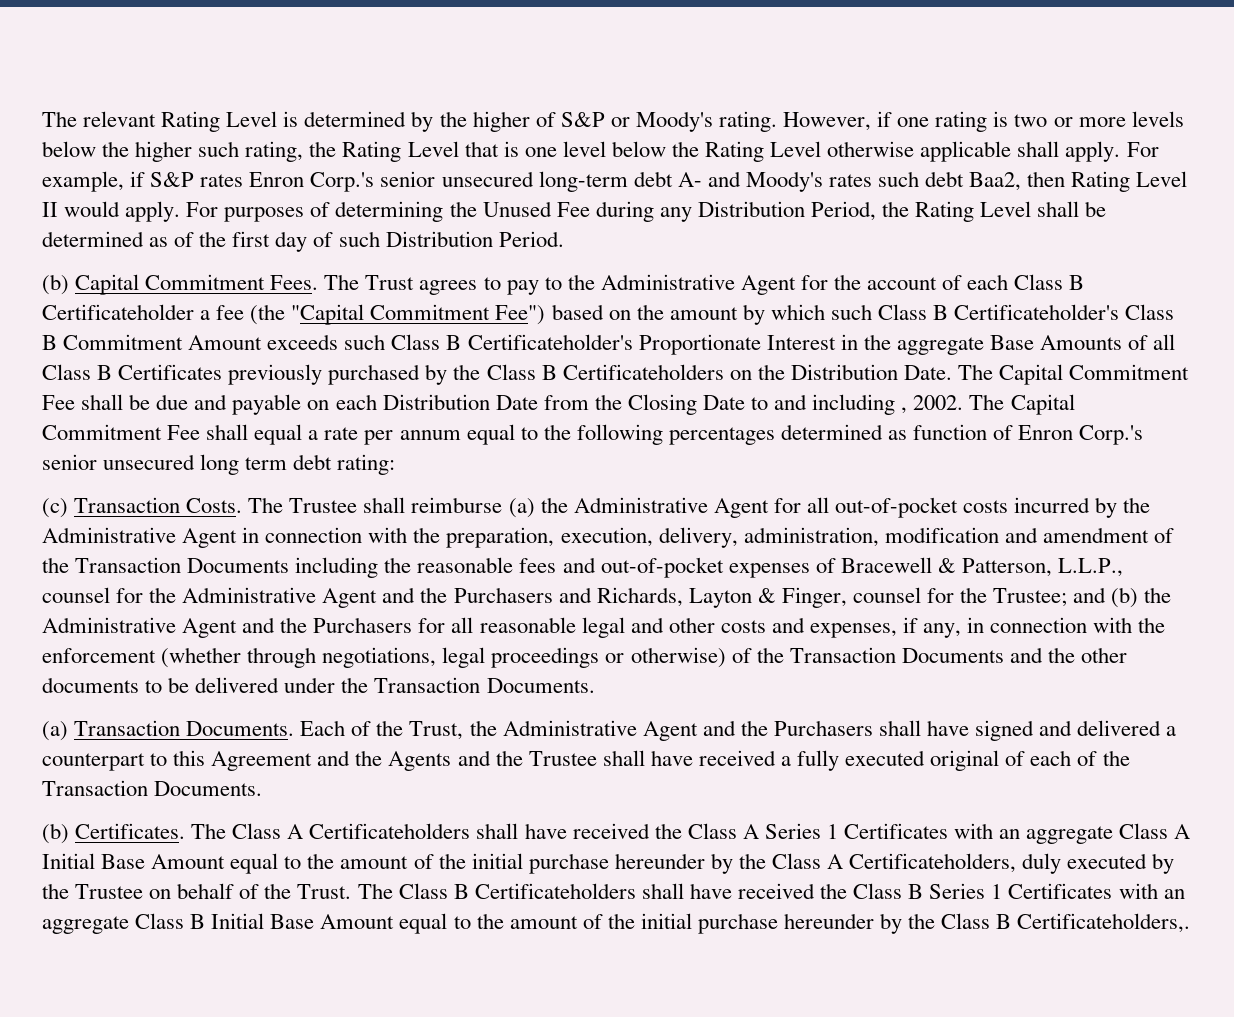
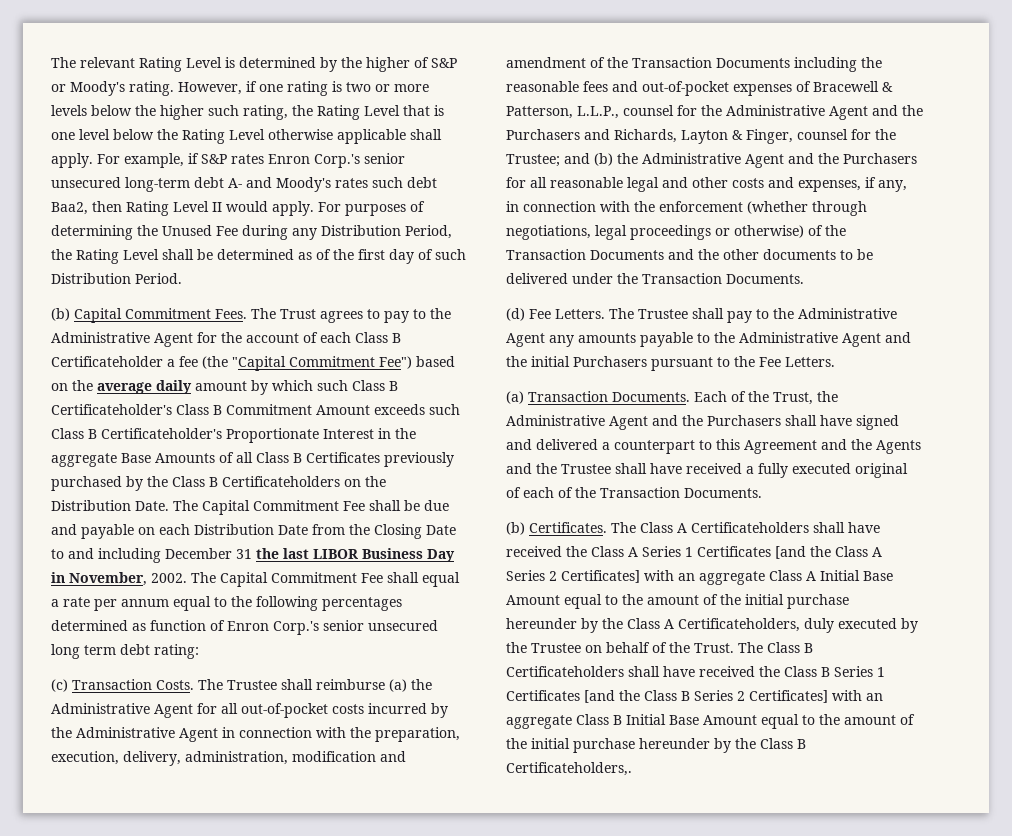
- The Trust agrees to pay to the Administrative Agent for the account of each Class B Certificateholder a fee (the "Capital Commitment Fee") based on the amount by which such Class B Certificateholder's Class B Commitment Amount exceeds such Class B Certificateholder's Proportionate Interest in the aggregate Base Amounts of all Class B Certificates previously purchased by the Class B Certificateholders on the Distribution Date.
+ The Trust agrees to pay to the Administrative Agent for the account of each Class B Certificateholder a fee (the "Capital Commitment Fee") based on the average daily amount by which such Class B Certificateholder's Class B Commitment Amount exceeds such Class B Certificateholder's Proportionate Interest in the aggregate Base Amounts of all Class B Certificates previously purchased by the Class B Certificateholders on the Distribution Date.
- The Capital Commitment Fee shall be due and payable on each Distribution Date from the Closing Date to and including , 2002.
+ The Capital Commitment Fee shall be due and payable on each Distribution Date from the Closing Date to and including December 31 the last LIBOR Business Day in November, 2002.
+ (d) Fee Letters. The Trustee shall pay to the Administrative Agent any amounts payable to the Administrative Agent and the initial Purchasers pursuant to the Fee Letters.
- The Class A Certificateholders shall have received the Class A Series 1 Certificates with an aggregate Class A Initial Base Amount equal to the amount of the initial purchase hereunder by the Class A Certificateholders, duly executed by the Trustee on behalf of the Trust.
+ The Class A Certificateholders shall have received the Class A Series 1 Certificates [and the Class A Series 2 Certificates] with an aggregate Class A Initial Base Amount equal to the amount of the initial purchase hereunder by the Class A Certificateholders, duly executed by the Trustee on behalf of the Trust.
- The Class B Certificateholders shall have received the Class B Series 1 Certificates with an aggregate Class B Initial Base Amount equal to the amount of the initial purchase hereunder by the Class B Certificateholders,.
+ The Class B Certificateholders shall have received the Class B Series 1 Certificates [and the Class B Series 2 Certificates] with an aggregate Class B Initial Base Amount equal to the amount of the initial purchase hereunder by the Class B Certificateholders,.

